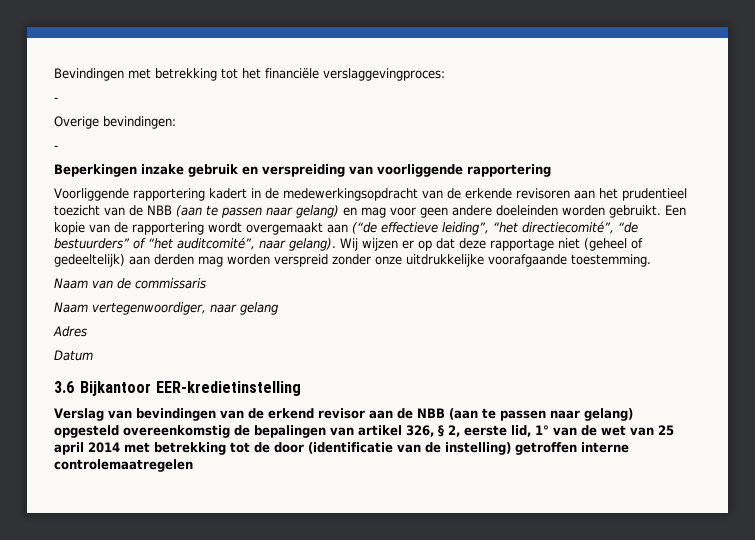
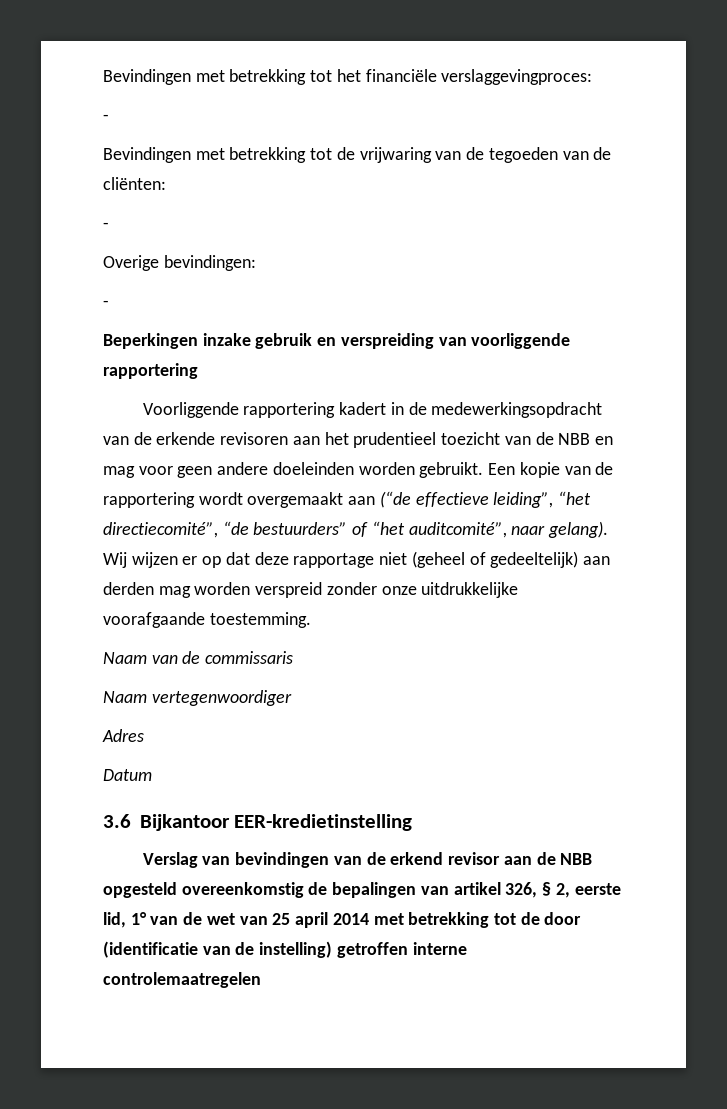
+ Bevindingen met betrekking tot de vrijwaring van de tegoeden van de cliënten:
+ -
- Voorliggende rapportering kadert in de medewerkingsopdracht van de erkende revisoren aan het prudentieel toezicht van de NBB (aan te passen naar gelang) en mag voor geen andere doeleinden worden gebruikt.
+ Voorliggende rapportering kadert in de medewerkingsopdracht van de erkende revisoren aan het prudentieel toezicht van de NBB en mag voor geen andere doeleinden worden gebruikt.
- Naam vertegenwoordiger, naar gelang
+ Naam vertegenwoordiger
- Verslag van bevindingen van de erkend revisor aan de NBB (aan te passen naar gelang) opgesteld overeenkomstig de bepalingen van artikel 326, § 2, eerste lid, 1° van de wet van 25 april 2014 met betrekking tot de door (identificatie van de instelling) getroffen interne controlemaatregelen
+ Verslag van bevindingen van de erkend revisor aan de NBB opgesteld overeenkomstig de bepalingen van artikel 326, § 2, eerste lid, 1° van de wet van 25 april 2014 met betrekking tot de door (identificatie van de instelling) getroffen interne controlemaatregelen

